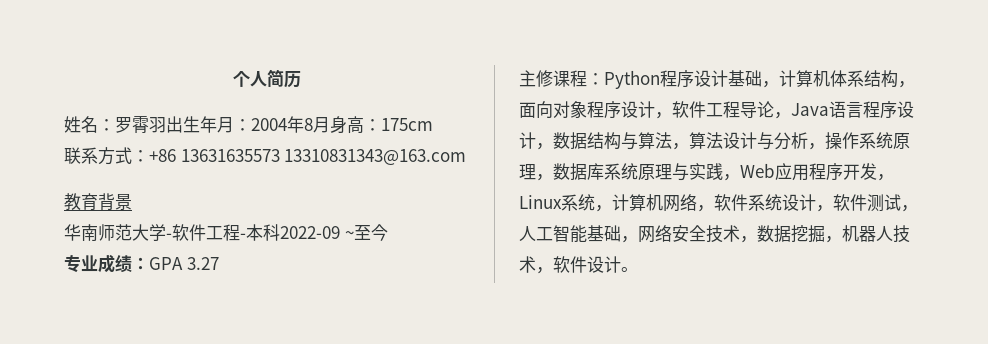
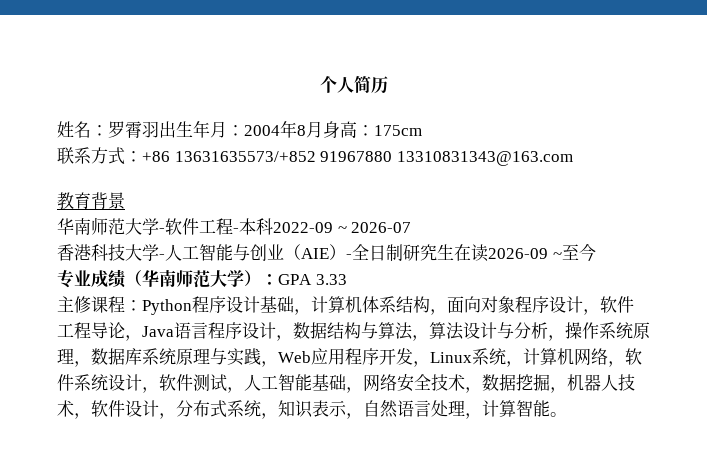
- 联系方式：+86 13631635573 13310831343@163.com
+ 联系方式：+86 13631635573/+852 91967880 13310831343@163.com
- 华南师范大学-软件工程-本科2022-09 ~至今
- 专业成绩：GPA 3.27
+ 华南师范大学-软件工程-本科2022-09 ~ 2026-07
+ 香港科技大学-人工智能与创业（AIE）-全日制研究生在读2026-09 ~至今
+ 专业成绩（华南师范大学）：GPA 3.33
- Python程序设计基础，计算机体系结构，面向对象程序设计，软件工程导论，Java语言程序设计，数据结构与算法，算法设计与分析，操作系统原理，数据库系统原理与实践，Web应用程序开发，Linux系统，计算机网络，软件系统设计，软件测试，人工智能基础，网络安全技术，数据挖掘，机器人技术，软件设计。
+ Python程序设计基础，计算机体系结构，面向对象程序设计，软件工程导论，Java语言程序设计，数据结构与算法，算法设计与分析，操作系统原理，数据库系统原理与实践，Web应用程序开发，Linux系统，计算机网络，软件系统设计，软件测试，人工智能基础，网络安全技术，数据挖掘，机器人技术，软件设计，分布式系统，知识表示，自然语言处理，计算智能。

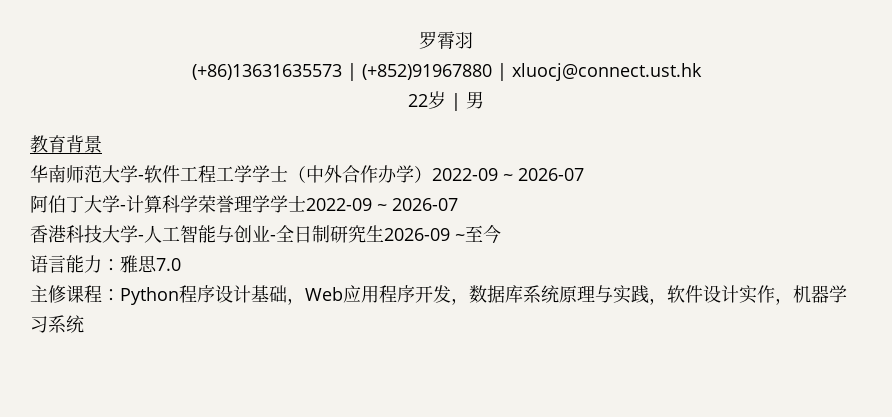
- 个人简历
- 姓名：罗霄羽出生年月：2004年8月身高：175cm
- 联系方式：+86 13631635573/+852 91967880 13310831343@163.com
+ 罗霄羽
+ (+86)13631635573 | (+852)91967880 | xluocj@connect.ust.hk
+ 22岁 | 男
- 华南师范大学-软件工程-本科2022-09 ~ 2026-07
+ 华南师范大学-软件工程工学学士（中外合作办学）2022-09 ~ 2026-07
+ 阿伯丁大学-计算科学荣誉理学学士2022-09 ~ 2026-07
- 香港科技大学-人工智能与创业（AIE）-全日制研究生在读2026-09 ~至今
+ 香港科技大学-人工智能与创业-全日制研究生2026-09 ~至今
- 专业成绩（华南师范大学）：GPA 3.33
+ 语言能力：雅思7.0
- 主修课程：Python程序设计基础，计算机体系结构，面向对象程序设计，软件工程导论，Java语言程序设计，数据结构与算法，算法设计与分析，操作系统原理，数据库系统原理与实践，Web应用程序开发，Linux系统，计算机网络，软件系统设计，软件测试，人工智能基础，网络安全技术，数据挖掘，机器人技术，软件设计，分布式系统，知识表示，自然语言处理，计算智能。
+ 主修课程：Python程序设计基础，Web应用程序开发，数据库系统原理与实践，软件设计实作，机器学习系统

